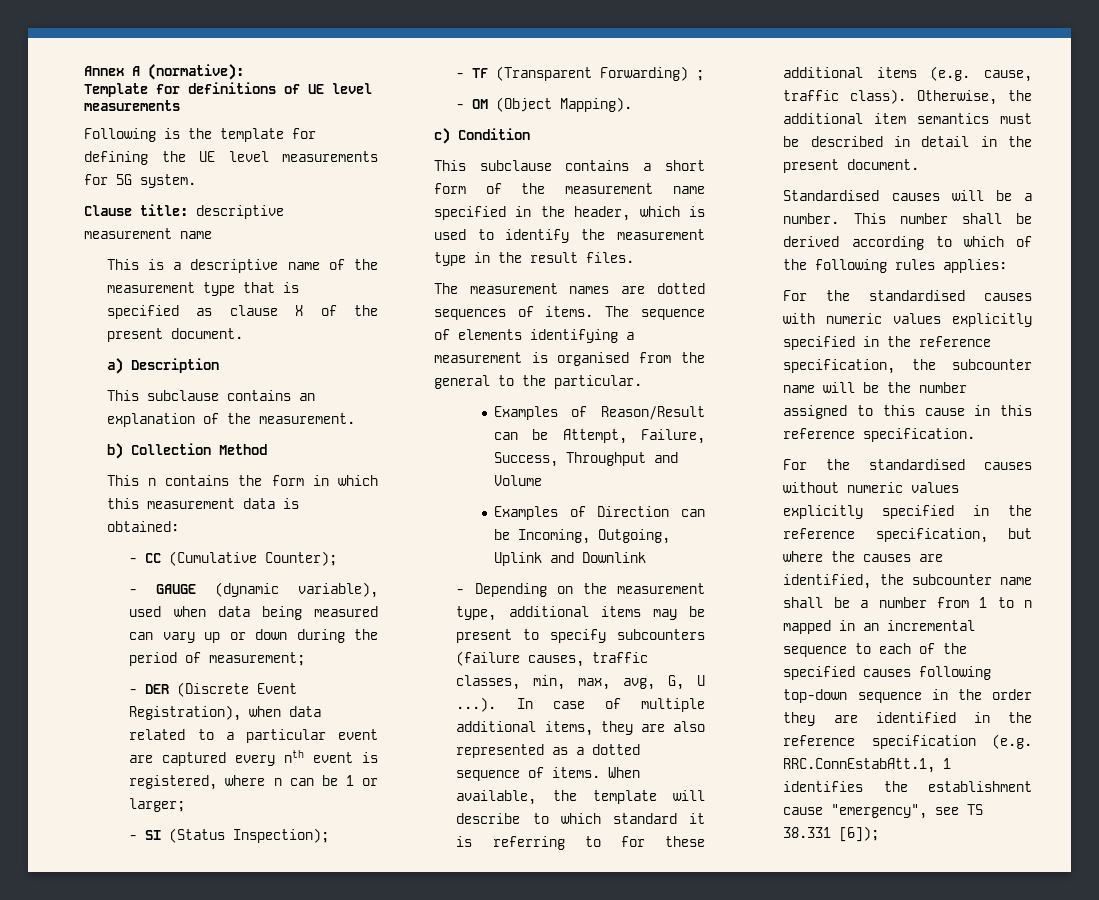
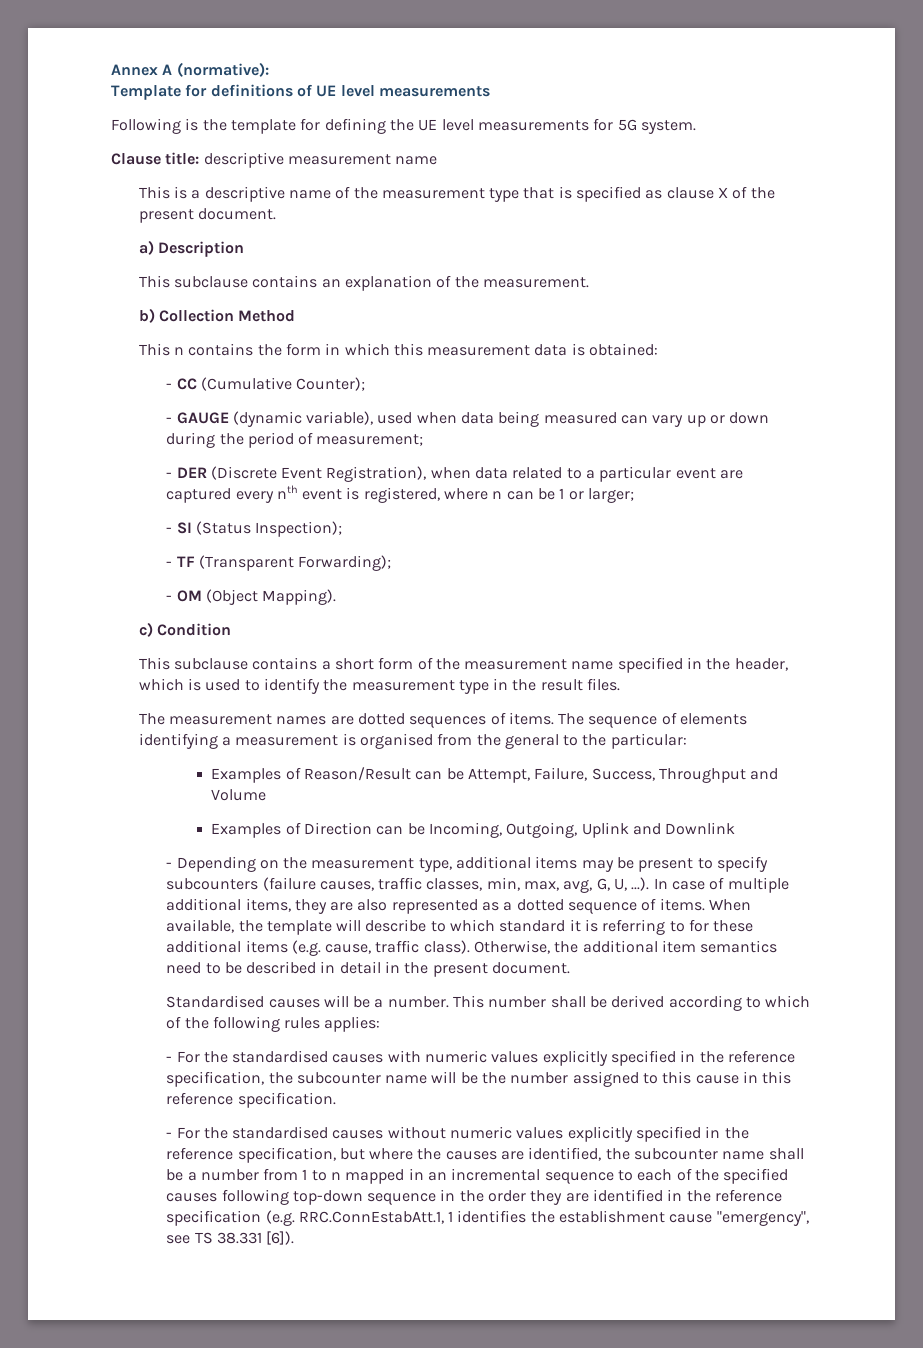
- - TF (Transparent Forwarding) ;
+ - TF (Transparent Forwarding);
- The sequence of elements identifying a measurement is organised from the general to the particular.
+ The sequence of elements identifying a measurement is organised from the general to the particular:
- - Depending on the measurement type, additional items may be present to specify subcounters (failure causes, traffic classes, min, max, avg, G, U ...). In case of multiple additional items, they are also represented as a dotted sequence of items.
+ - Depending on the measurement type, additional items may be present to specify subcounters (failure causes, traffic classes, min, max, avg, G, U, ...). In case of multiple additional items, they are also represented as a dotted sequence of items.
- Otherwise, the additional item semantics must be described in detail in the present document.
+ Otherwise, the additional item semantics need to be described in detail in the present document.
- For the standardised causes with numeric values explicitly specified in the reference specification, the subcounter name will be the number assigned to this cause in this reference specification.
+ - For the standardised causes with numeric values explicitly specified in the reference specification, the subcounter name will be the number assigned to this cause in this reference specification.
- For the standardised causes without numeric values explicitly specified in the reference specification, but where the causes are identified, the subcounter name shall be a number from 1 to n mapped in an incremental sequence to each of the specified causes following top-down sequence in the order they are identified in the reference specification (e.g. RRC.ConnEstabAtt.1, 1 identifies the establishment cause "emergency", see TS 38.331 [6]);
+ - For the standardised causes without numeric values explicitly specified in the reference specification, but where the causes are identified, the subcounter name shall be a number from 1 to n mapped in an incremental sequence to each of the specified causes following top-down sequence in the order they are identified in the reference specification (e.g. RRC.ConnEstabAtt.1, 1 identifies the establishment cause "emergency", see TS 38.331 [6]).

